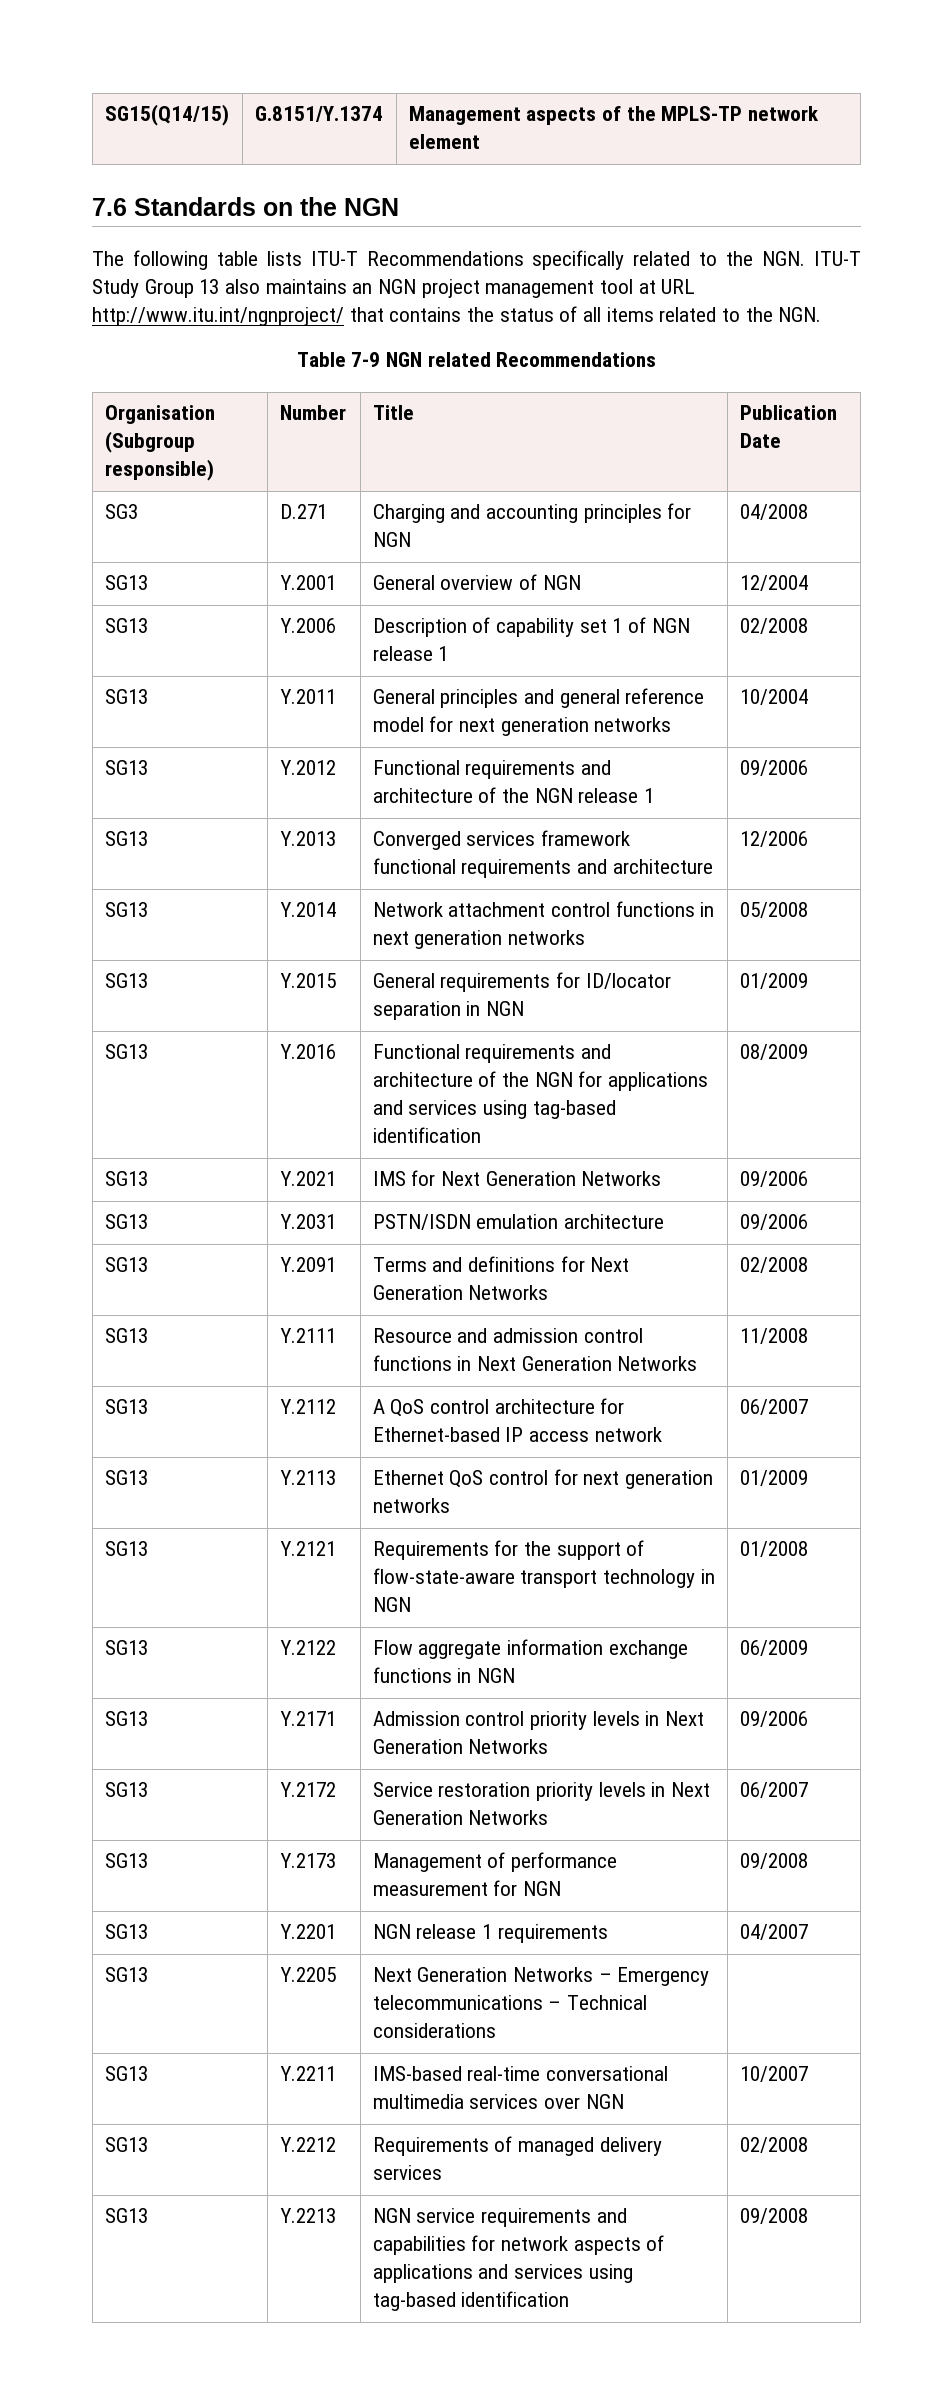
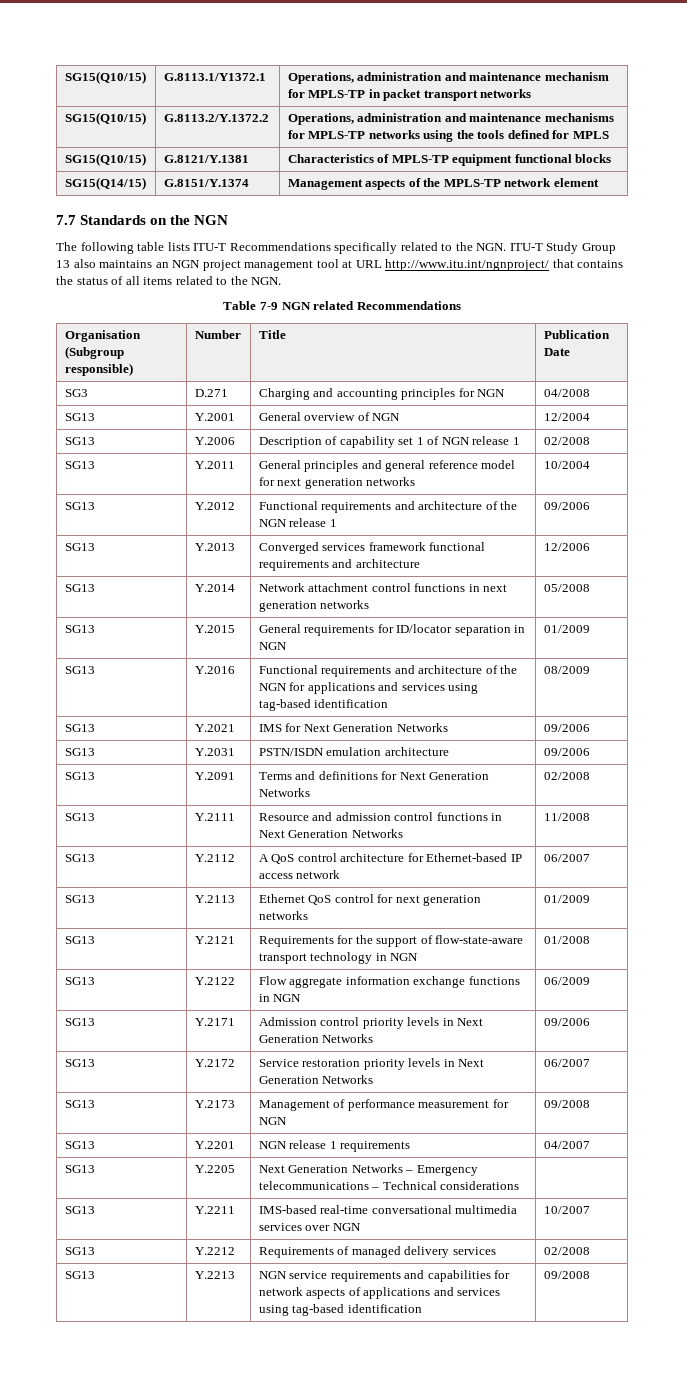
+ SG15(Q10/15) | G.8113.1/Y1372.1 | Operations, administration and maintenance mechanism for MPLS-TP in packet transport networks
+ SG15(Q10/15) | G.8113.2/Y.1372.2 | Operations, administration and maintenance mechanisms for MPLS-TP networks using the tools defined for MPLS
+ SG15(Q10/15) | G.8121/Y.1381 | Characteristics of MPLS-TP equipment functional blocks
- 7.6 Standards on the NGN
+ 7.7 Standards on the NGN

